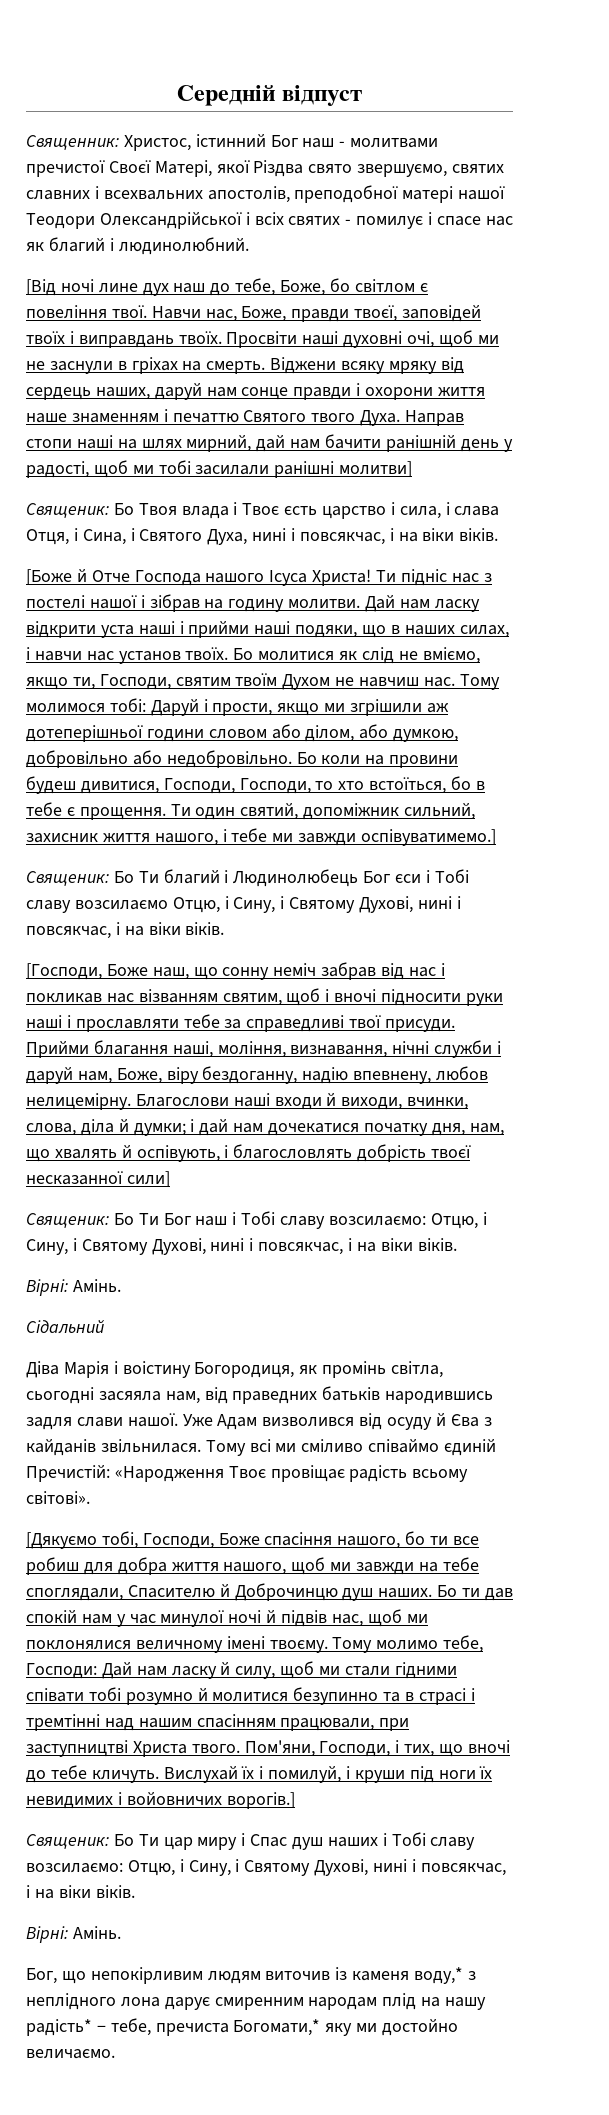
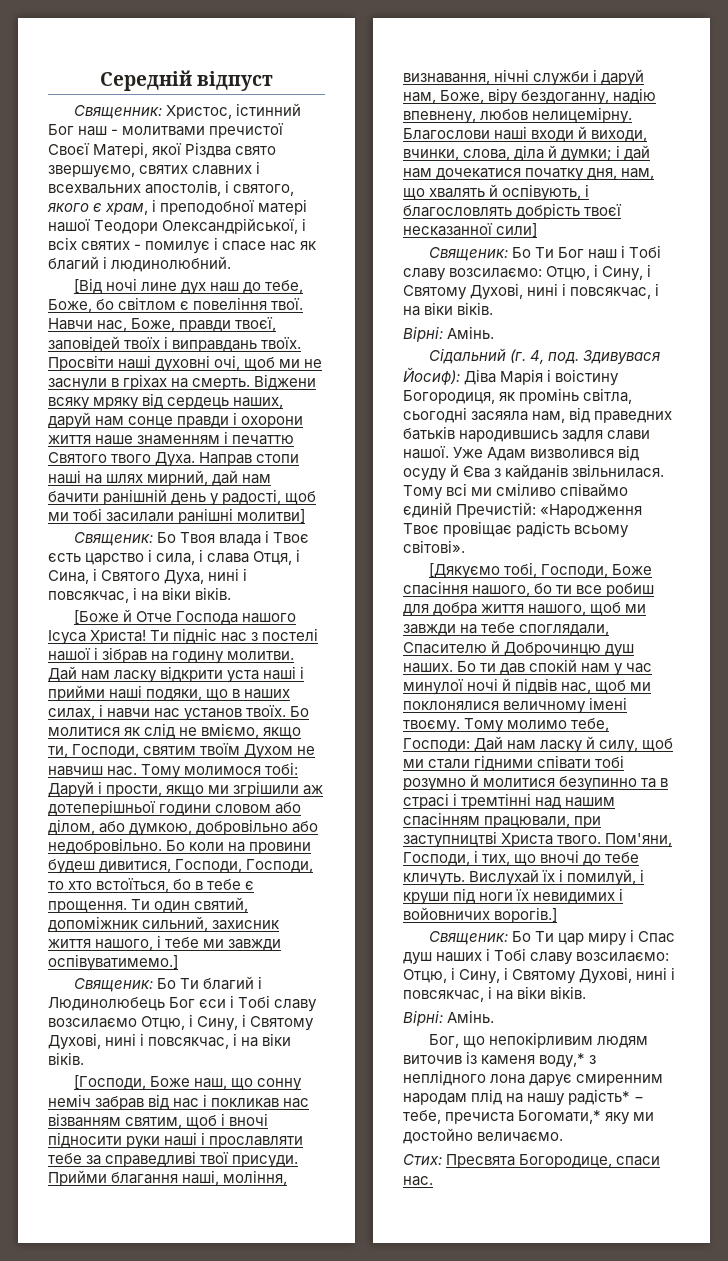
- Священник: Христос, істинний Бог наш - молитвами пречистої Своєї Матері, якої Різдва свято звершуємо, святих славних і всехвальних апостолів, преподобної матері нашої Теодори Олександрійської і всіх святих - помилує і спасе нас як благий і людинолюбний.
+ Священник: Христос, істинний Бог наш - молитвами пречистої Своєї Матері, якої Різдва свято звершуємо, святих славних і всехвальних апостолів, і святого, якого є храм, і преподобної матері нашої Теодори Олександрійської, і всіх святих - помилує і спасе нас як благий і людинолюбний.
- Сідальний
- Діва Марія і воістину Богородиця, як промінь світла, сьогодні засяяла нам, від праведних батьків народившись задля слави нашої.
+ Сідальний (г. 4, под. Здивувася Йосиф): Діва Марія і воістину Богородиця, як промінь світла, сьогодні засяяла нам, від праведних батьків народившись задля слави нашої.
+ Стих: Пресвята Богородице, спаси нас.

